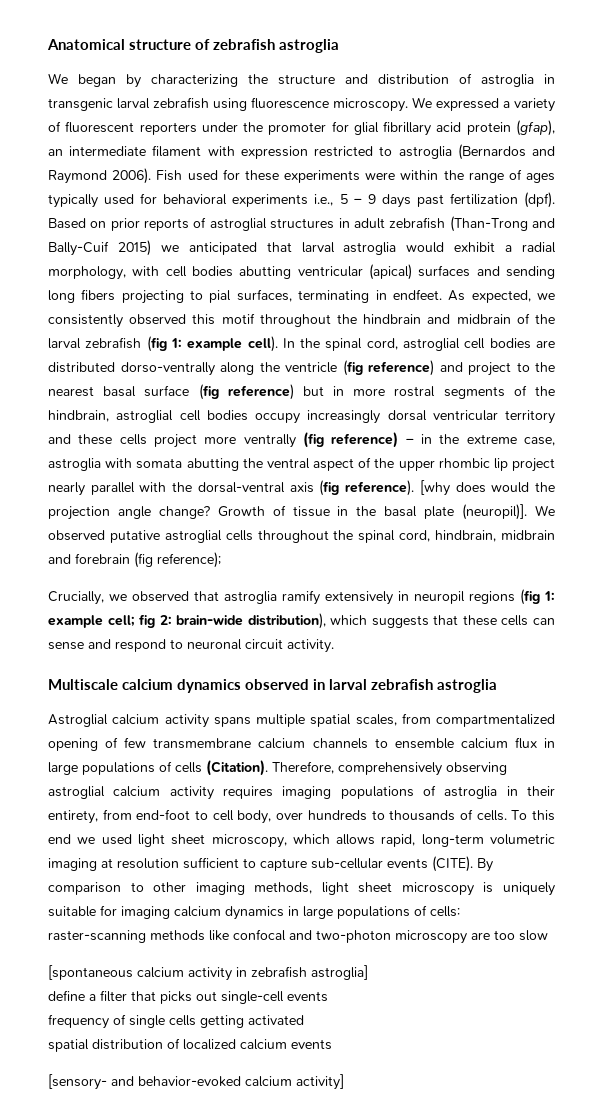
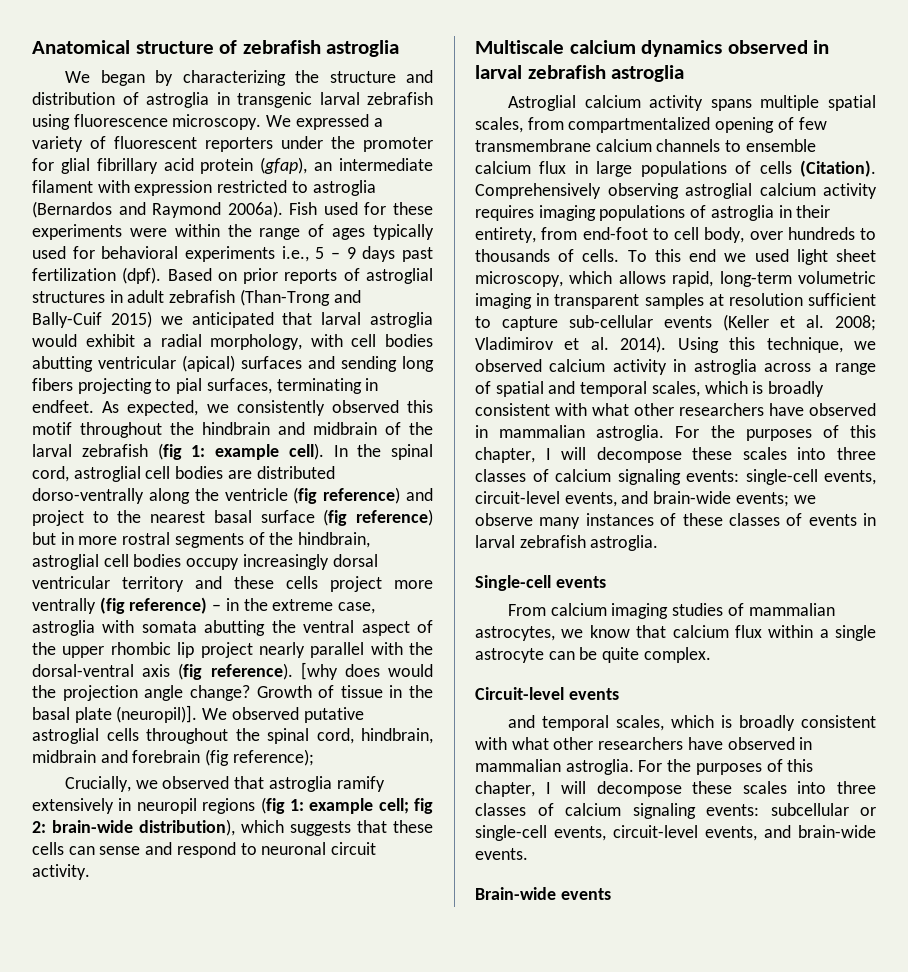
- We expressed a variety of fluorescent reporters under the promoter for glial fibrillary acid protein (gfap), an intermediate filament with expression restricted to astroglia (Bernardos and Raymond 2006).
+ We expressed a variety of fluorescent reporters under the promoter for glial fibrillary acid protein (gfap), an intermediate filament with expression restricted to astroglia (Bernardos and Raymond 2006a).
- Therefore, comprehensively observing astroglial calcium activity requires imaging populations of astroglia in their entirety, from end-foot to cell body, over hundreds to thousands of cells.
+ Comprehensively observing astroglial calcium activity requires imaging populations of astroglia in their entirety, from end-foot to cell body, over hundreds to thousands of cells.
- To this end we used light sheet microscopy, which allows rapid, long-term volumetric imaging at resolution sufficient to capture sub-cellular events (CITE). By comparison to other imaging methods, light sheet microscopy is uniquely suitable for imaging calcium dynamics in large populations of cells: raster-scanning methods like confocal and two-photon microscopy are too slow
- [spontaneous calcium activity in zebrafish astroglia]
- define a filter that picks out single-cell events
- frequency of single cells getting activated
- spatial distribution of localized calcium events
- [sensory- and behavior-evoked calcium activity]
+ To this end we used light sheet microscopy, which allows rapid, long-term volumetric imaging in transparent samples at resolution sufficient to capture sub-cellular events (Keller et al. 2008; Vladimirov et al. 2014). Using this technique, we observed calcium activity in astroglia across a range of spatial and temporal scales, which is broadly consistent with what other researchers have observed in mammalian astroglia. For the purposes of this chapter, I will decompose these scales into three classes of calcium signaling events: single-cell events, circuit-level events, and brain-wide events; we observe many instances of these classes of events in larval zebrafish astroglia.
+ Single-cell events
+ From calcium imaging studies of mammalian astrocytes, we know that calcium flux within a single astrocyte can be quite complex.
+ Circuit-level events
+ and temporal scales, which is broadly consistent with what other researchers have observed in mammalian astroglia. For the purposes of this chapter, I will decompose these scales into three classes of calcium signaling events: subcellular or single-cell events, circuit-level events, and brain-wide events.
+ Brain-wide events

